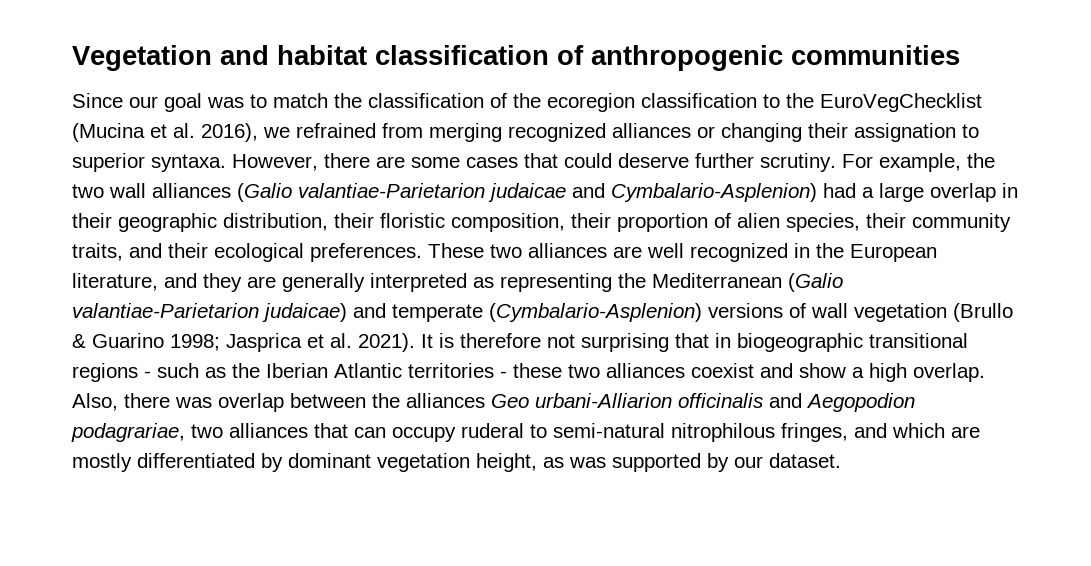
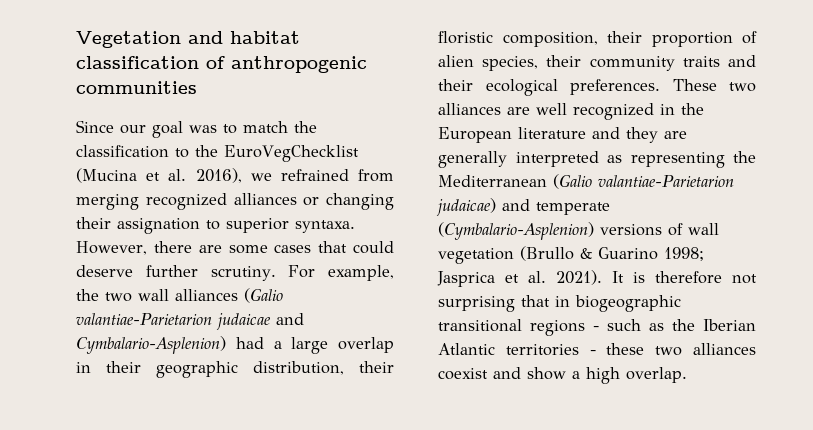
- Since our goal was to match the classification of the ecoregion classification to the EuroVegChecklist (Mucina et al. 2016), we refrained from merging recognized alliances or changing their assignation to superior syntaxa.
+ Since our goal was to match the classification to the EuroVegChecklist (Mucina et al. 2016), we refrained from merging recognized alliances or changing their assignation to superior syntaxa.
- For example, the two wall alliances (Galio valantiae-Parietarion judaicae and Cymbalario-Asplenion) had a large overlap in their geographic distribution, their floristic composition, their proportion of alien species, their community traits, and their ecological preferences.
+ For example, the two wall alliances (Galio valantiae-Parietarion judaicae and Cymbalario-Asplenion) had a large overlap in their geographic distribution, their floristic composition, their proportion of alien species, their community traits and their ecological preferences.
- These two alliances are well recognized in the European literature, and they are generally interpreted as representing the Mediterranean (Galio valantiae-Parietarion judaicae) and temperate (Cymbalario-Asplenion) versions of wall vegetation (Brullo & Guarino 1998; Jasprica et al. 2021).
+ These two alliances are well recognized in the European literature and they are generally interpreted as representing the Mediterranean (Galio valantiae-Parietarion judaicae) and temperate (Cymbalario-Asplenion) versions of wall vegetation (Brullo & Guarino 1998; Jasprica et al. 2021).
- Also, there was overlap between the alliances Geo urbani-Alliarion officinalis and Aegopodion podagrariae, two alliances that can occupy ruderal to semi-natural nitrophilous fringes, and which are mostly differentiated by dominant vegetation height, as was supported by our dataset.

